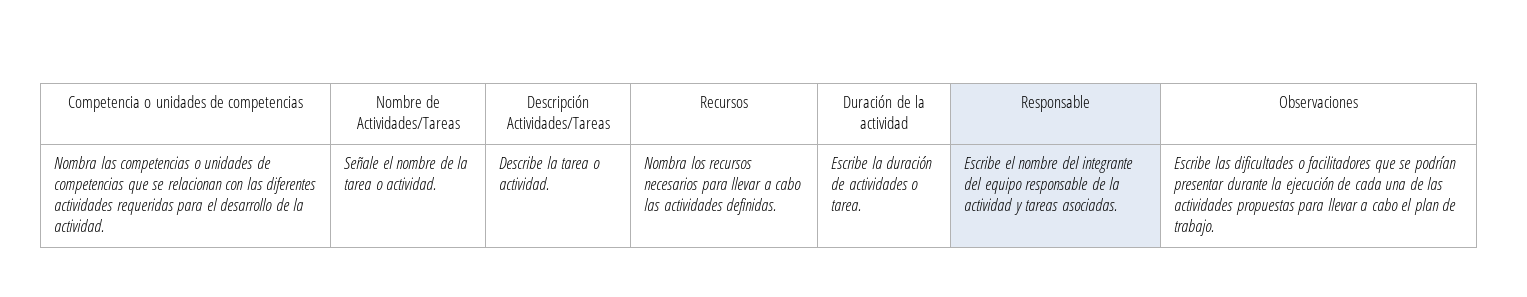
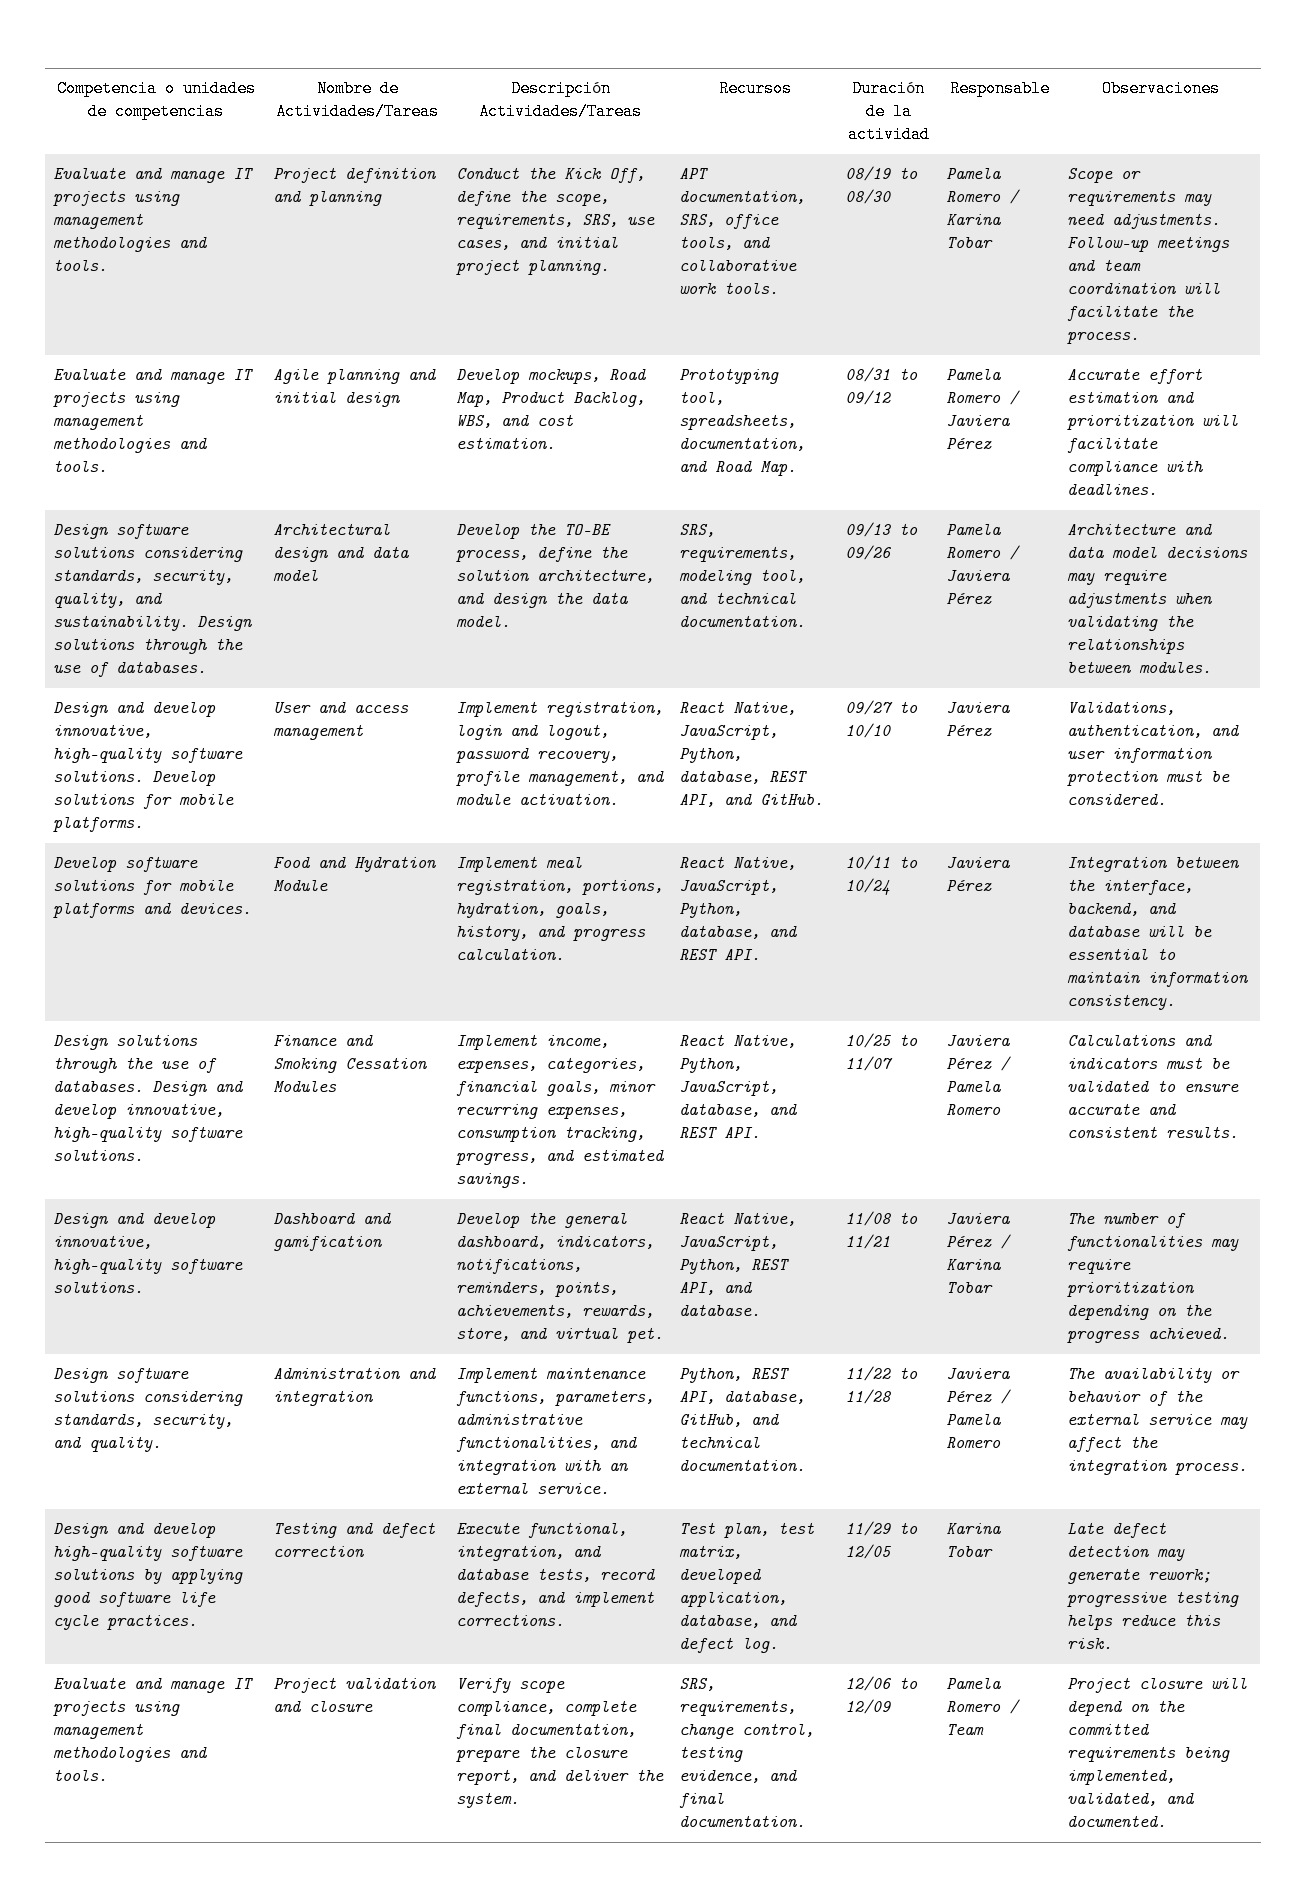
- Nombra las competencias o unidades de competencias que se relacionan con las diferentes actividades requeridas para el desarrollo de la actividad. | Señale el nombre de la tarea o actividad. | Describe la tarea o actividad. | Nombra los recursos necesarios para llevar a cabo las actividades definidas. | Escribe la duración de actividades o tarea. | Escribe el nombre del integrante del equipo responsable de la actividad y tareas asociadas. | Escribe las dificultades o facilitadores que se podrían presentar durante la ejecución de cada una de las actividades propuestas para llevar a cabo el plan de trabajo.
+ Evaluate and manage IT projects using management methodologies and tools. | Project definition and planning | Conduct the Kick Off, define the scope, requirements, SRS, use cases, and initial project planning. | APT documentation, SRS, office tools, and collaborative work tools. | 08/19 to 08/30 | Pamela Romero / Karina Tobar | Scope or requirements may need adjustments. Follow-up meetings and team coordination will facilitate the process.
+ Evaluate and manage IT projects using management methodologies and tools. | Agile planning and initial design | Develop mockups, Road Map, Product Backlog, WBS, and cost estimation. | Prototyping tool, spreadsheets, documentation, and Road Map. | 08/31 to 09/12 | Pamela Romero / Javiera Pérez | Accurate effort estimation and prioritization will facilitate compliance with deadlines.
+ Design software solutions considering standards, security, quality, and sustainability. Design solutions through the use of databases. | Architectural design and data model | Develop the TO-BE process, define the solution architecture, and design the data model. | SRS, requirements, modeling tool, and technical documentation. | 09/13 to 09/26 | Pamela Romero / Javiera Pérez | Architecture and data model decisions may require adjustments when validating the relationships between modules.
+ Design and develop innovative, high-quality software solutions. Develop solutions for mobile platforms. | User and access management | Implement registration, login and logout, password recovery, profile management, and module activation. | React Native, JavaScript, Python, database, REST API, and GitHub. | 09/27 to 10/10 | Javiera Pérez | Validations, authentication, and user information protection must be considered.
+ Develop software solutions for mobile platforms and devices. | Food and Hydration Module | Implement meal registration, portions, hydration, goals, history, and progress calculation. | React Native, JavaScript, Python, database, and REST API. | 10/11 to 10/24 | Javiera Pérez | Integration between the interface, backend, and database will be essential to maintain information consistency.
+ Design solutions through the use of databases. Design and develop innovative, high-quality software solutions. | Finance and Smoking Cessation Modules | Implement income, expenses, categories, financial goals, minor recurring expenses, consumption tracking, progress, and estimated savings. | React Native, Python, JavaScript, database, and REST API. | 10/25 to 11/07 | Javiera Pérez / Pamela Romero | Calculations and indicators must be validated to ensure accurate and consistent results.
+ Design and develop innovative, high-quality software solutions. | Dashboard and gamification | Develop the general dashboard, indicators, notifications, reminders, points, achievements, rewards, store, and virtual pet. | React Native, JavaScript, Python, REST API, and database. | 11/08 to 11/21 | Javiera Pérez / Karina Tobar | The number of functionalities may require prioritization depending on the progress achieved.
+ Design software solutions considering standards, security, and quality. | Administration and integration | Implement maintenance functions, parameters, administrative functionalities, and integration with an external service. | Python, REST API, database, GitHub, and technical documentation. | 11/22 to 11/28 | Javiera Pérez / Pamela Romero | The availability or behavior of the external service may affect the integration process.
+ Design and develop high-quality software solutions by applying good software life cycle practices. | Testing and defect correction | Execute functional, integration, and database tests, record defects, and implement corrections. | Test plan, test matrix, developed application, database, and defect log. | 11/29 to 12/05 | Karina Tobar | Late defect detection may generate rework; progressive testing helps reduce this risk.
+ Evaluate and manage IT projects using management methodologies and tools. | Project validation and closure | Verify scope compliance, complete final documentation, prepare the closure report, and deliver the system. | SRS, requirements, change control, testing evidence, and final documentation. | 12/06 to 12/09 | Pamela Romero / Team | Project closure will depend on the committed requirements being implemented, validated, and documented.

